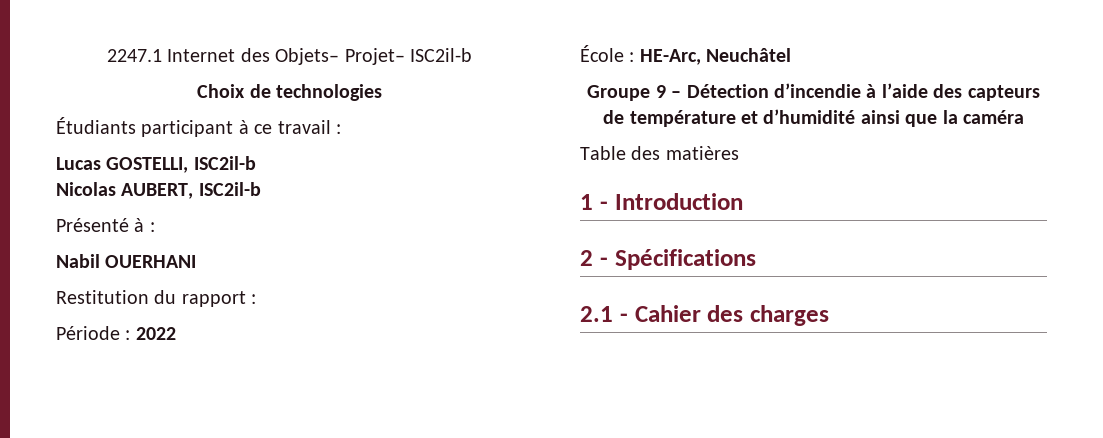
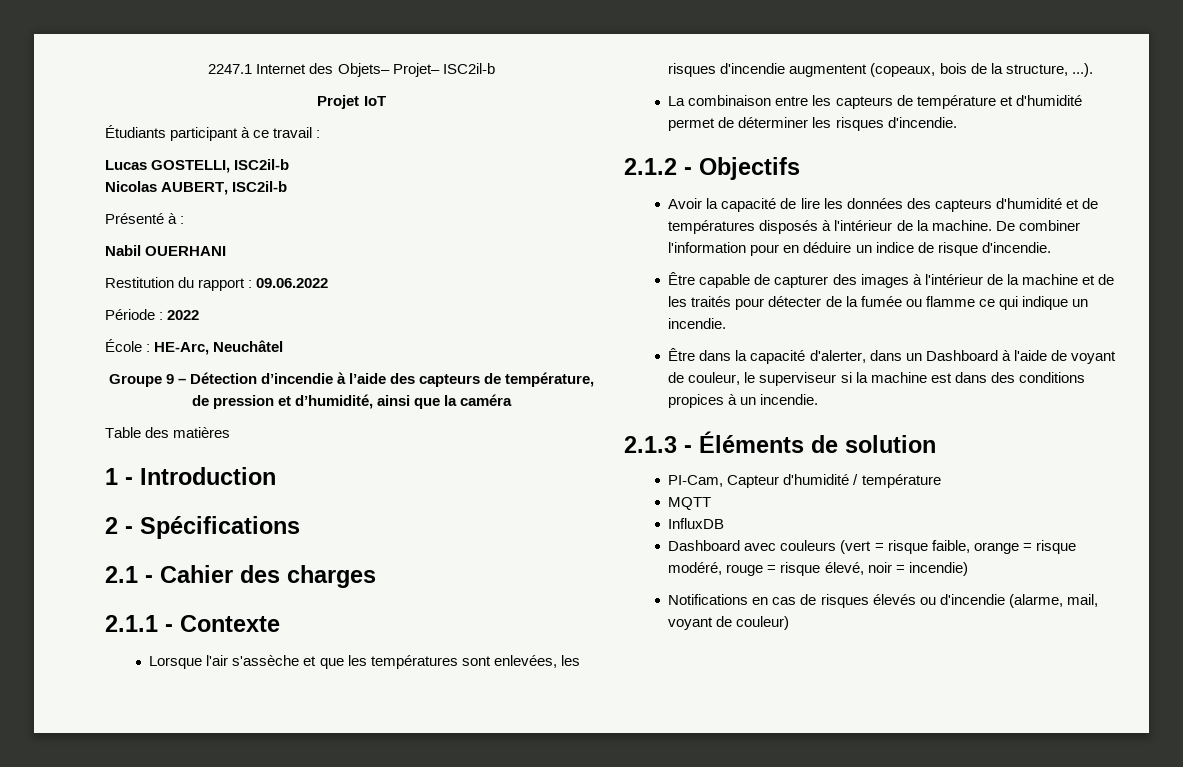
- Choix de technologies
+ Projet IoT
- Restitution du rapport :
+ Restitution du rapport : 09.06.2022
- Groupe 9 – Détection d’incendie à l’aide des capteurs de température et d’humidité ainsi que la caméra
+ Groupe 9 – Détection d’incendie à l’aide des capteurs de température, de pression et d’humidité, ainsi que la caméra
+ 2.1.1 - Contexte
+ Lorsque l'air s'assèche et que les températures sont enlevées, les risques d'incendie augmentent (copeaux, bois de la structure, ...).
+ La combinaison entre les capteurs de température et d'humidité permet de déterminer les risques d'incendie.
+ 2.1.2 - Objectifs
+ Avoir la capacité de lire les données des capteurs d'humidité et de températures disposés à l'intérieur de la machine. De combiner l'information pour en déduire un indice de risque d'incendie.
+ Être capable de capturer des images à l'intérieur de la machine et de les traités pour détecter de la fumée ou flamme ce qui indique un incendie.
+ Être dans la capacité d'alerter, dans un Dashboard à l'aide de voyant de couleur, le superviseur si la machine est dans des conditions propices à un incendie.
+ 2.1.3 - Éléments de solution
+ PI-Cam, Capteur d'humidité / température
+ MQTT
+ InfluxDB
+ Dashboard avec couleurs (vert = risque faible, orange = risque modéré, rouge = risque élevé, noir = incendie)
+ Notifications en cas de risques élevés ou d'incendie (alarme, mail, voyant de couleur)

